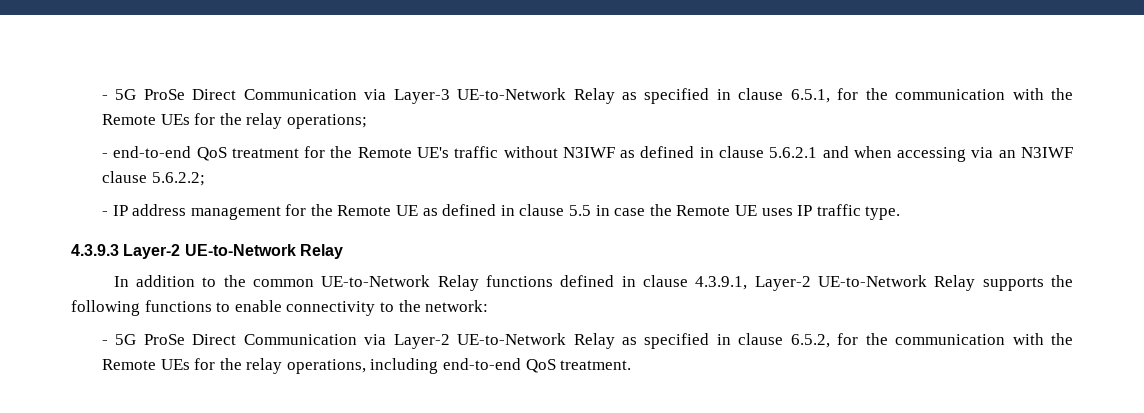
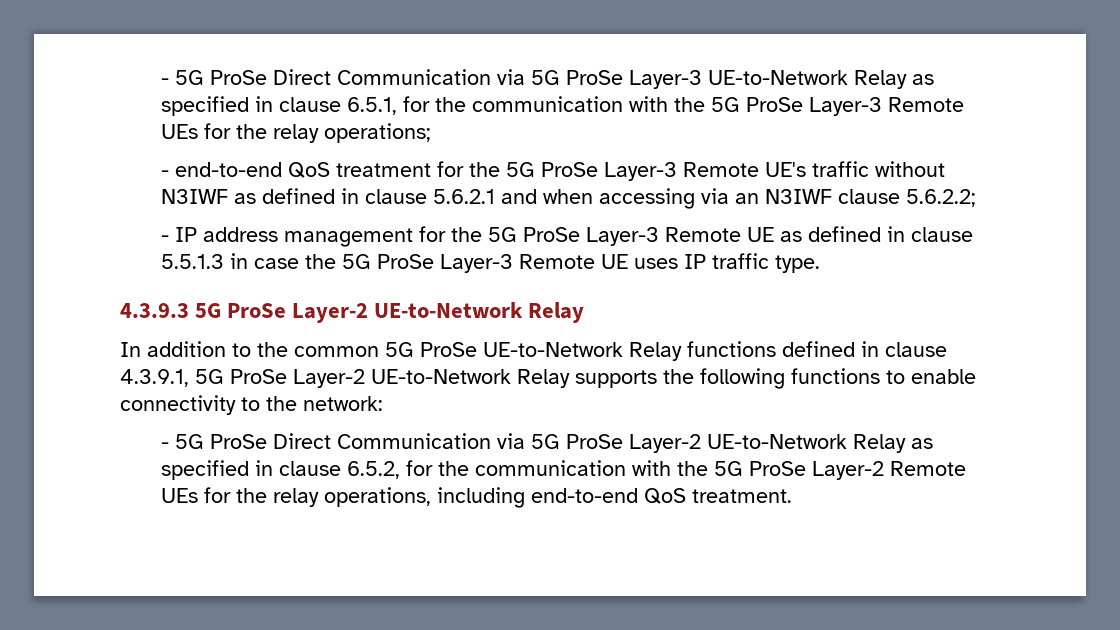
- - 5G ProSe Direct Communication via Layer-3 UE-to-Network Relay as specified in clause 6.5.1, for the communication with the Remote UEs for the relay operations;
+ - 5G ProSe Direct Communication via 5G ProSe Layer-3 UE-to-Network Relay as specified in clause 6.5.1, for the communication with the 5G ProSe Layer-3 Remote UEs for the relay operations;
- - end-to-end QoS treatment for the Remote UE's traffic without N3IWF as defined in clause 5.6.2.1 and when accessing via an N3IWF clause 5.6.2.2;
+ - end-to-end QoS treatment for the 5G ProSe Layer-3 Remote UE's traffic without N3IWF as defined in clause 5.6.2.1 and when accessing via an N3IWF clause 5.6.2.2;
- - IP address management for the Remote UE as defined in clause 5.5 in case the Remote UE uses IP traffic type.
+ - IP address management for the 5G ProSe Layer-3 Remote UE as defined in clause 5.5.1.3 in case the 5G ProSe Layer-3 Remote UE uses IP traffic type.
- 4.3.9.3 Layer-2 UE-to-Network Relay
+ 4.3.9.3 5G ProSe Layer-2 UE-to-Network Relay
- In addition to the common UE-to-Network Relay functions defined in clause 4.3.9.1, Layer-2 UE-to-Network Relay supports the following functions to enable connectivity to the network:
+ In addition to the common 5G ProSe UE-to-Network Relay functions defined in clause 4.3.9.1, 5G ProSe Layer-2 UE-to-Network Relay supports the following functions to enable connectivity to the network:
- - 5G ProSe Direct Communication via Layer-2 UE-to-Network Relay as specified in clause 6.5.2, for the communication with the Remote UEs for the relay operations, including end-to-end QoS treatment.
+ - 5G ProSe Direct Communication via 5G ProSe Layer-2 UE-to-Network Relay as specified in clause 6.5.2, for the communication with the 5G ProSe Layer-2 Remote UEs for the relay operations, including end-to-end QoS treatment.

